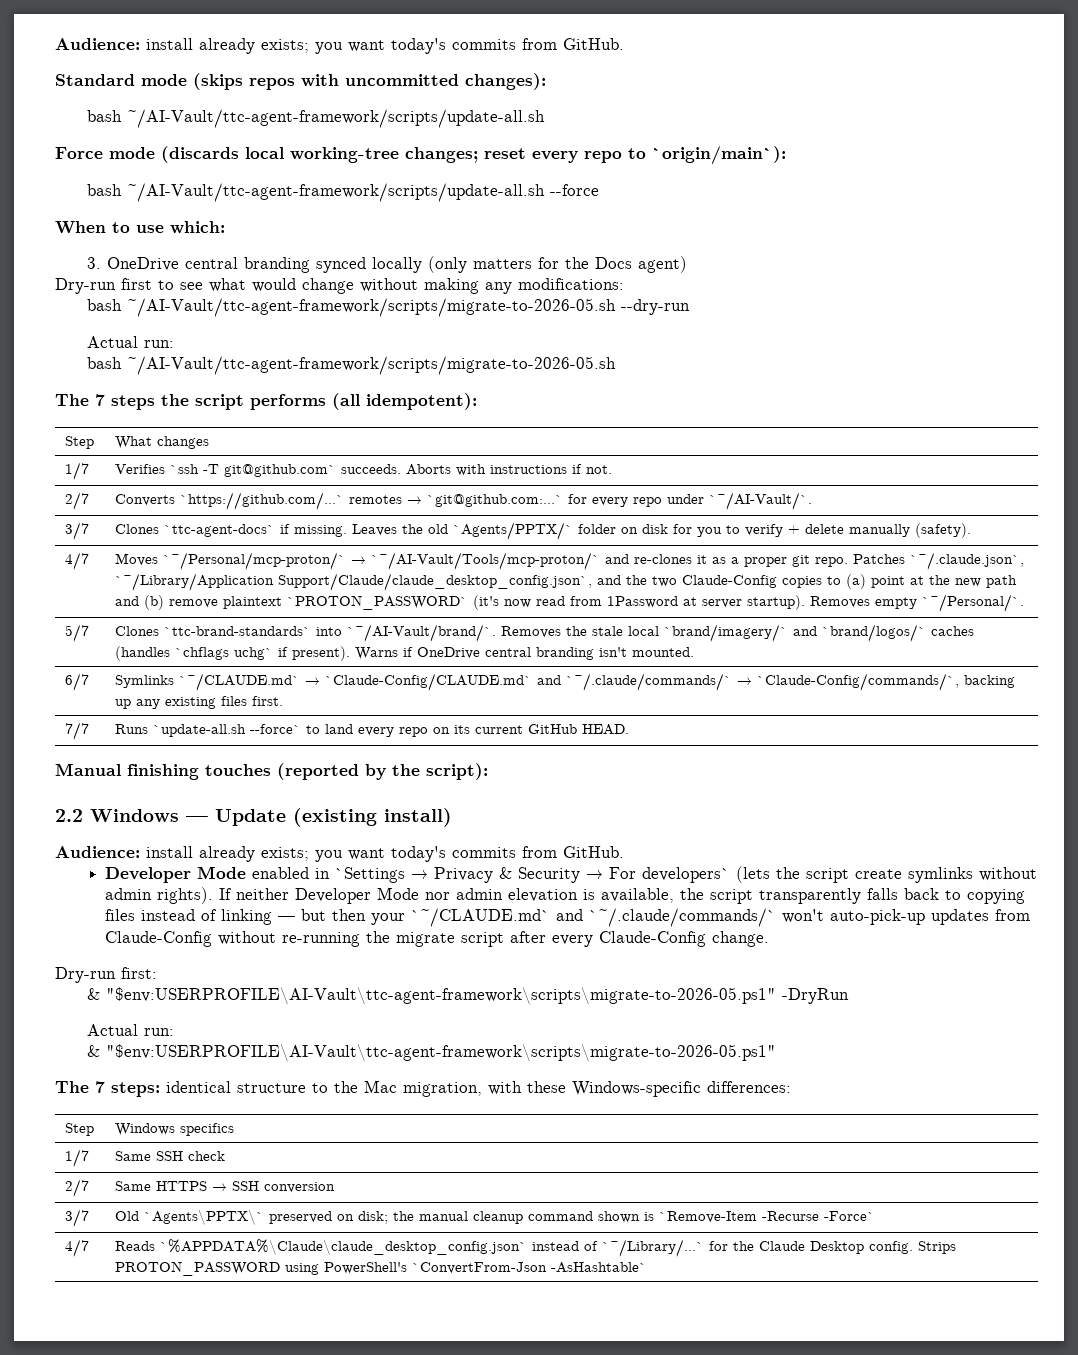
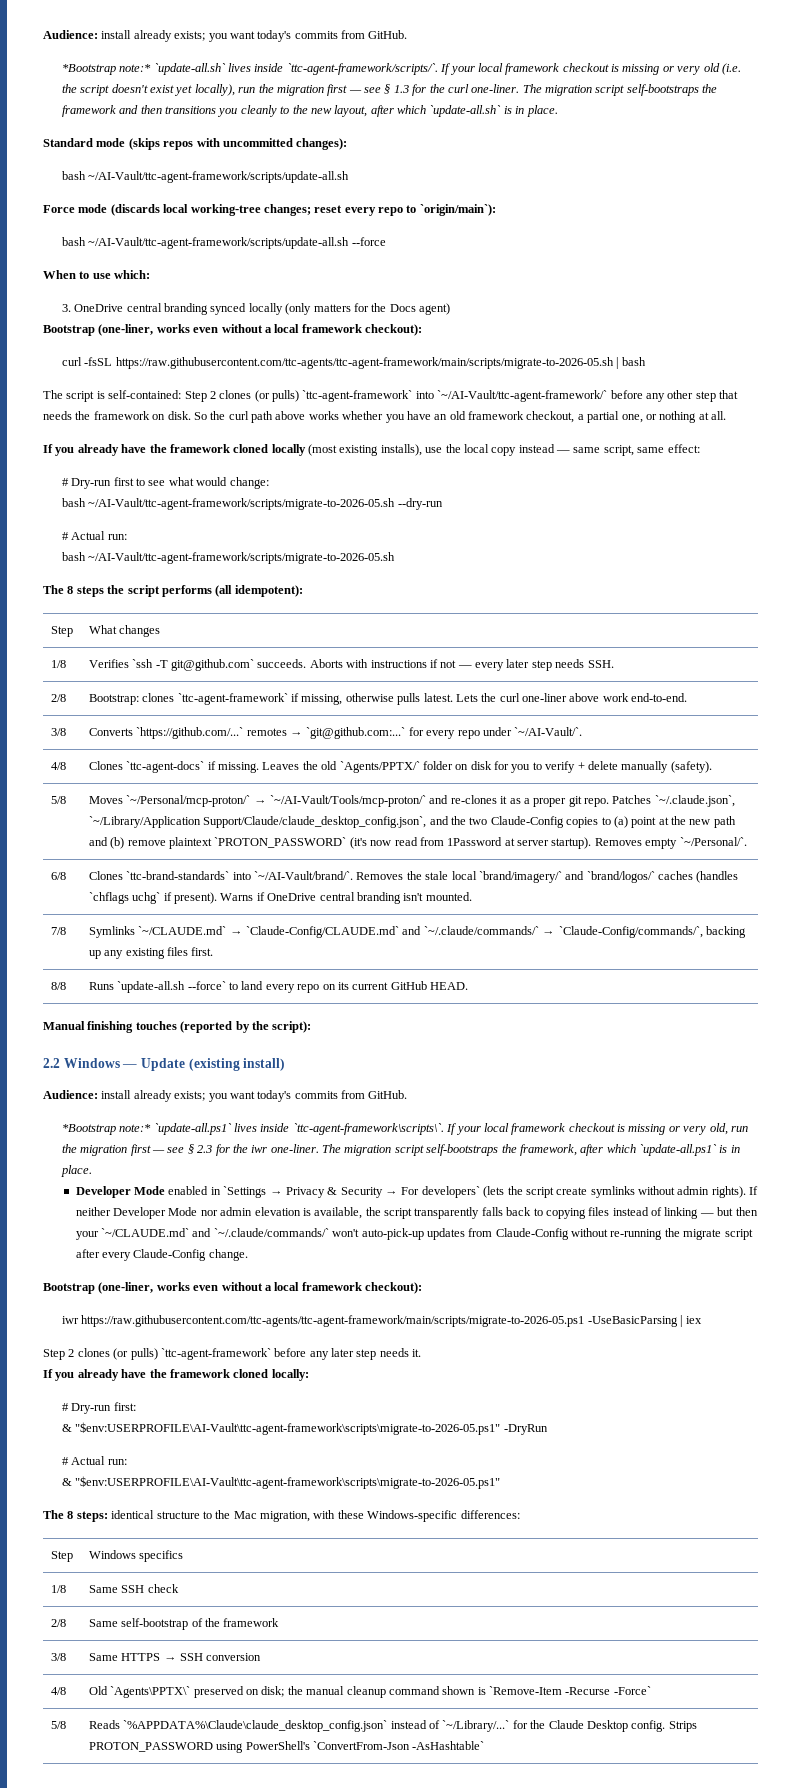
+ *Bootstrap note:* `update-all.sh` lives inside `ttc-agent-framework/scripts/`. If your local framework checkout is missing or very old (i.e. the script doesn't exist yet locally), run the migration first — see § 1.3 for the curl one-liner. The migration script self-bootstraps the framework and then transitions you cleanly to the new layout, after which `update-all.sh` is in place.
  3. OneDrive central branding synced locally (only matters for the Docs agent)
- Dry-run first to see what would change without making any modifications:
+ Bootstrap (one-liner, works even without a local framework checkout):
+ curl -fsSL https://raw.githubusercontent.com/ttc-agents/ttc-agent-framework/main/scripts/migrate-to-2026-05.sh | bash
+ The script is self-contained: Step 2 clones (or pulls) `ttc-agent-framework` into `~/AI-Vault/ttc-agent-framework/` before any other step that needs the framework on disk. So the curl path above works whether you have an old framework checkout, a partial one, or nothing at all.
+ If you already have the framework cloned locally (most existing installs), use the local copy instead — same script, same effect:
+ # Dry-run first to see what would change:
  bash ~/AI-Vault/ttc-agent-framework/scripts/migrate-to-2026-05.sh --dry-run
- Actual run:
+ # Actual run:
- The 7 steps the script performs (all idempotent):
+ The 8 steps the script performs (all idempotent):
- 1/7 | Verifies `ssh -T git@github.com` succeeds. Aborts with instructions if not.
- 2/7 | Converts `https://github.com/...` remotes → `git@github.com:...` for every repo under `~/AI-Vault/`.
+ 1/8 | Verifies `ssh -T git@github.com` succeeds. Aborts with instructions if not — every later step needs SSH.
+ 2/8 | Bootstrap: clones `ttc-agent-framework` if missing, otherwise pulls latest. Lets the curl one-liner above work end-to-end.
+ 3/8 | Converts `https://github.com/...` remotes → `git@github.com:...` for every repo under `~/AI-Vault/`.
- 3/7 | Clones `ttc-agent-docs` if missing. Leaves the old `Agents/PPTX/` folder on disk for you to verify + delete manually (safety).
- 4/7
+ 4/8 | Clones `ttc-agent-docs` if missing. Leaves the old `Agents/PPTX/` folder on disk for you to verify + delete manually (safety).
+ 5/8
- 5/7 | Clones `ttc-brand-standards` into `~/AI-Vault/brand/`. Removes the stale local `brand/imagery/` and `brand/logos/` caches (handles `chflags uchg` if present). Warns if OneDrive central branding isn't mounted.
+ 6/8 | Clones `ttc-brand-standards` into `~/AI-Vault/brand/`. Removes the stale local `brand/imagery/` and `brand/logos/` caches (handles `chflags uchg` if present). Warns if OneDrive central branding isn't mounted.
- 6/7 | Symlinks `~/CLAUDE.md` → `Claude-Config/CLAUDE.md` and `~/.claude/commands/` → `Claude-Config/commands/`, backing up any existing files first.
+ 7/8 | Symlinks `~/CLAUDE.md` → `Claude-Config/CLAUDE.md` and `~/.claude/commands/` → `Claude-Config/commands/`, backing up any existing files first.
- 7/7 | Runs `update-all.sh --force` to land every repo on its current GitHub HEAD.
+ 8/8 | Runs `update-all.sh --force` to land every repo on its current GitHub HEAD.
+ *Bootstrap note:* `update-all.ps1` lives inside `ttc-agent-framework\scripts\`. If your local framework checkout is missing or very old, run the migration first — see § 2.3 for the iwr one-liner. The migration script self-bootstraps the framework, after which `update-all.ps1` is in place.
  If neither Developer Mode nor admin elevation is available, the script transparently falls back to copying files instead of linking — but then your `~/CLAUDE.md` and `~/.claude/commands/` won't auto-pick-up updates from Claude-Config without re-running the migrate script after every Claude-Config change.
- Dry-run first:
+ Bootstrap (one-liner, works even without a local framework checkout):
+ iwr https://raw.githubusercontent.com/ttc-agents/ttc-agent-framework/main/scripts/migrate-to-2026-05.ps1 -UseBasicParsing | iex
+ Step 2 clones (or pulls) `ttc-agent-framework` before any later step needs it.
+ If you already have the framework cloned locally:
+ # Dry-run first:
  & "$env:USERPROFILE\AI-Vault\ttc-agent-framework\scripts\migrate-to-2026-05.ps1" -DryRun
- Actual run:
+ # Actual run:
- The 7 steps: identical structure to the Mac migration, with these Windows-specific differences:
+ The 8 steps: identical structure to the Mac migration, with these Windows-specific differences:
- 1/7 | Same SSH check
+ 1/8 | Same SSH check
- 2/7 | Same HTTPS → SSH conversion
+ 2/8 | Same self-bootstrap of the framework
+ 3/8 | Same HTTPS → SSH conversion
- 3/7 | Old `Agents\PPTX\` preserved on disk; the manual cleanup command shown is `Remove-Item -Recurse -Force`
+ 4/8 | Old `Agents\PPTX\` preserved on disk; the manual cleanup command shown is `Remove-Item -Recurse -Force`
- 4/7 | Reads `%APPDATA%\Claude\claude_desktop_config.json` instead of `~/Library/...` for the Claude Desktop config. Strips PROTON_PASSWORD using PowerShell's `ConvertFrom-Json -AsHashtable`
+ 5/8 | Reads `%APPDATA%\Claude\claude_desktop_config.json` instead of `~/Library/...` for the Claude Desktop config. Strips PROTON_PASSWORD using PowerShell's `ConvertFrom-Json -AsHashtable`

